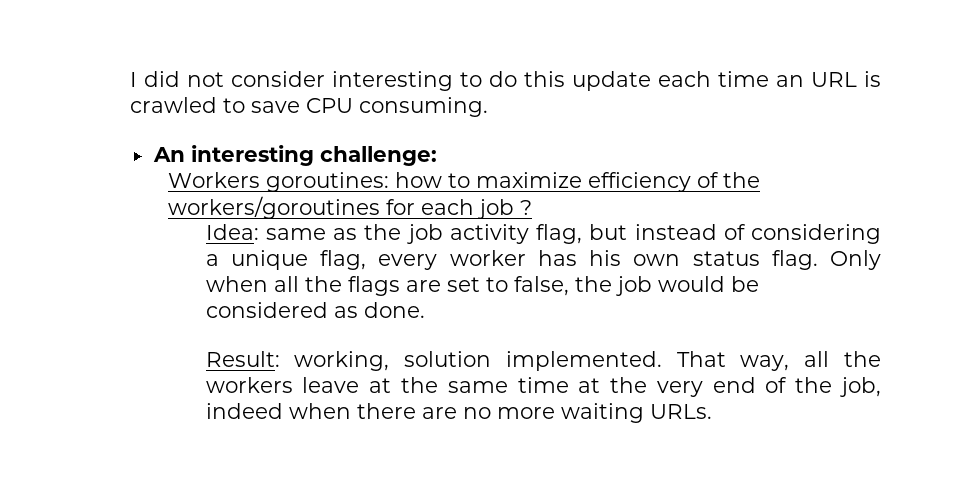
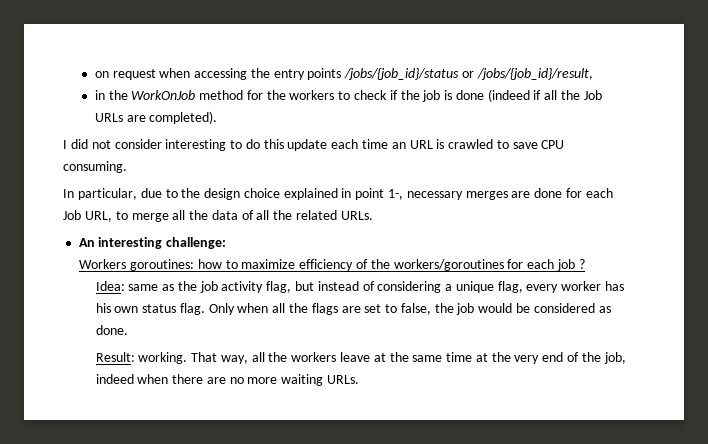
+ on request when accessing the entry points /jobs/{job_id}/status or /jobs/{job_id}/result,
+ in the WorkOnJob method for the workers to check if the job is done (indeed if all the Job URLs are completed).
+ In particular, due to the design choice explained in point 1-, necessary merges are done for each Job URL, to merge all the data of all the related URLs.
- Result: working, solution implemented.
+ Result: working.

